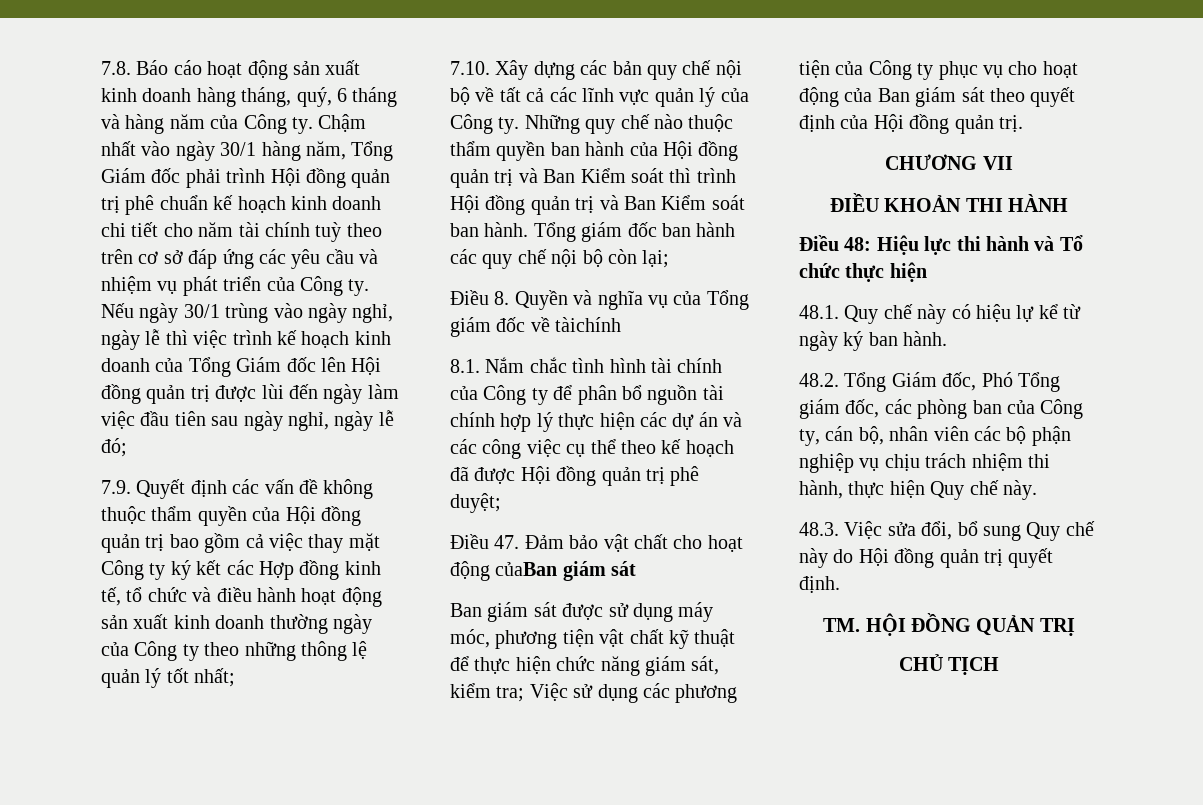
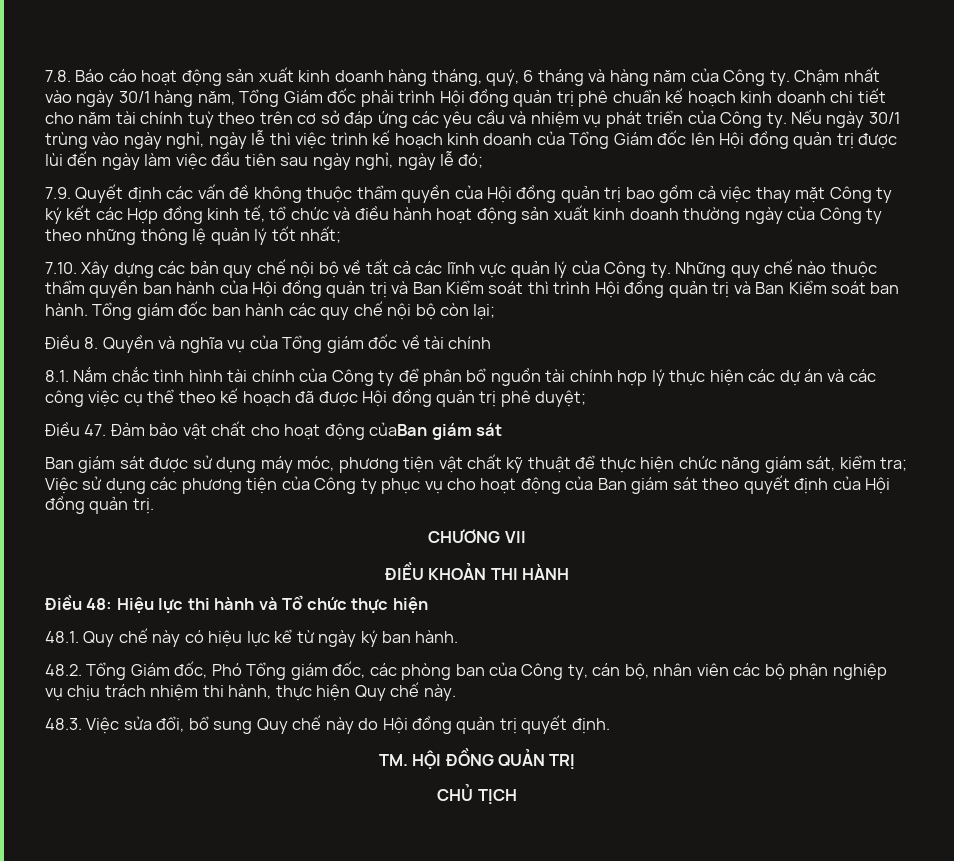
- Điều 8. Quyền và nghĩa vụ của Tổng giám đốc về tàichính
+ Điều 8. Quyền và nghĩa vụ của Tổng giám đốc về tài chính
- 48.1. Quy chế này có hiệu lự kể từ ngày ký ban hành.
+ 48.1. Quy chế này có hiệu lực kể từ ngày ký ban hành.

